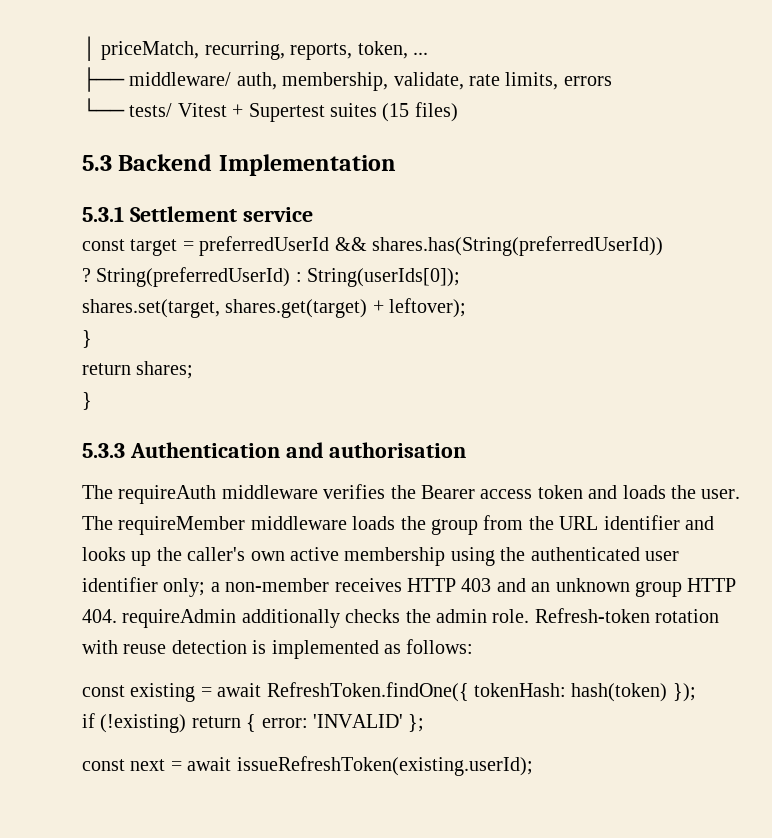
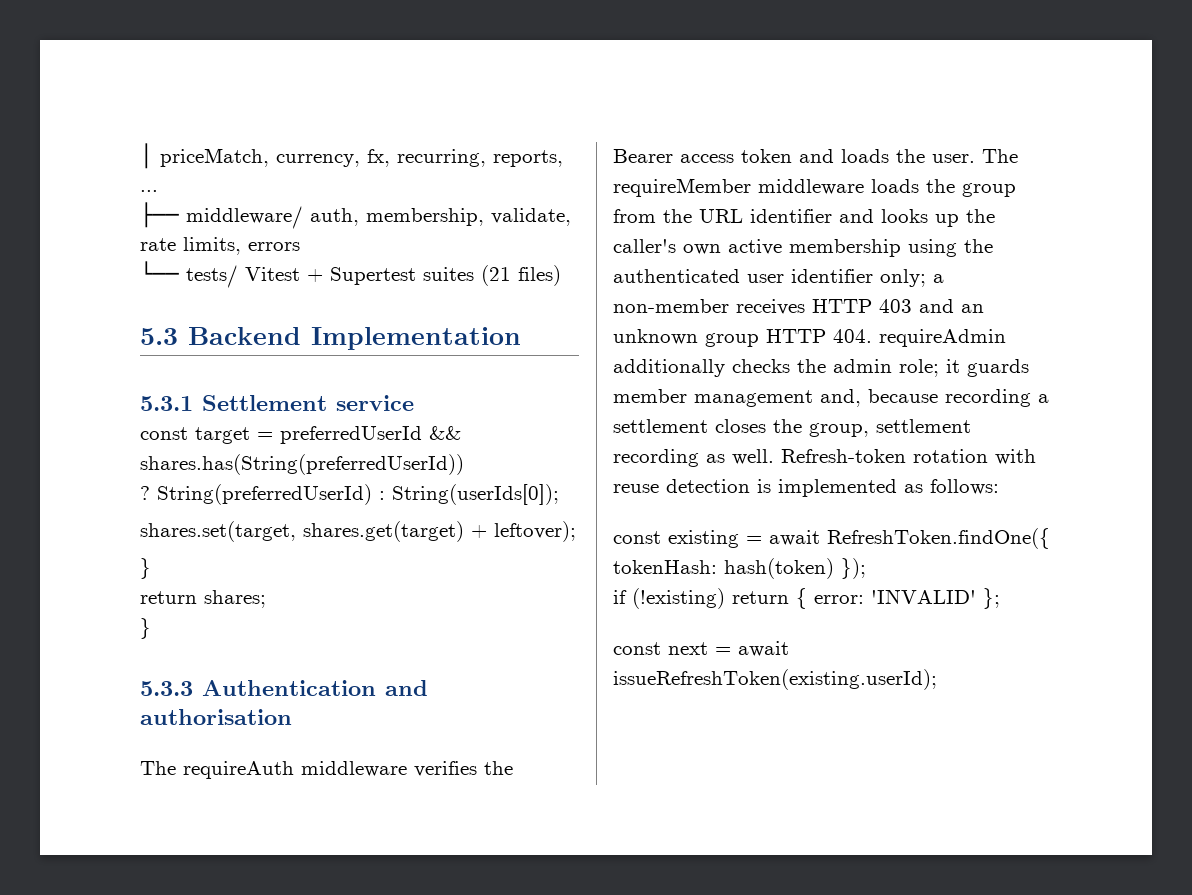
- │ priceMatch, recurring, reports, token, ...
+ │ priceMatch, currency, fx, recurring, reports, ...
- └── tests/ Vitest + Supertest suites (15 files)
+ └── tests/ Vitest + Supertest suites (21 files)
- The requireMember middleware loads the group from the URL identifier and looks up the caller's own active membership using the authenticated user identifier only; a non-member receives HTTP 403 and an unknown group HTTP 404. requireAdmin additionally checks the admin role.
+ The requireMember middleware loads the group from the URL identifier and looks up the caller's own active membership using the authenticated user identifier only; a non-member receives HTTP 403 and an unknown group HTTP 404. requireAdmin additionally checks the admin role; it guards member management and, because recording a settlement closes the group, settlement recording as well.

